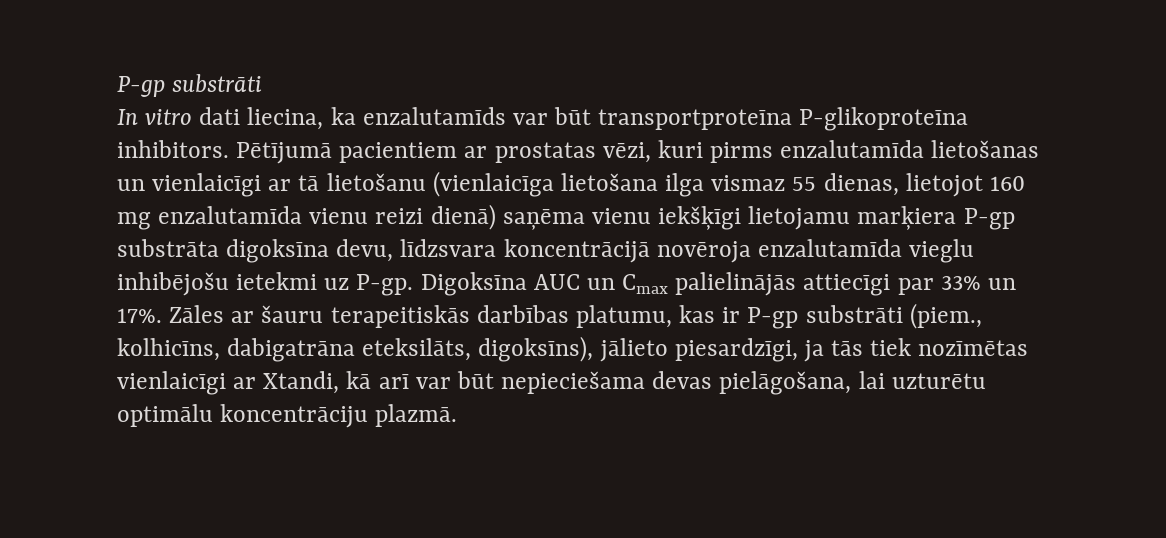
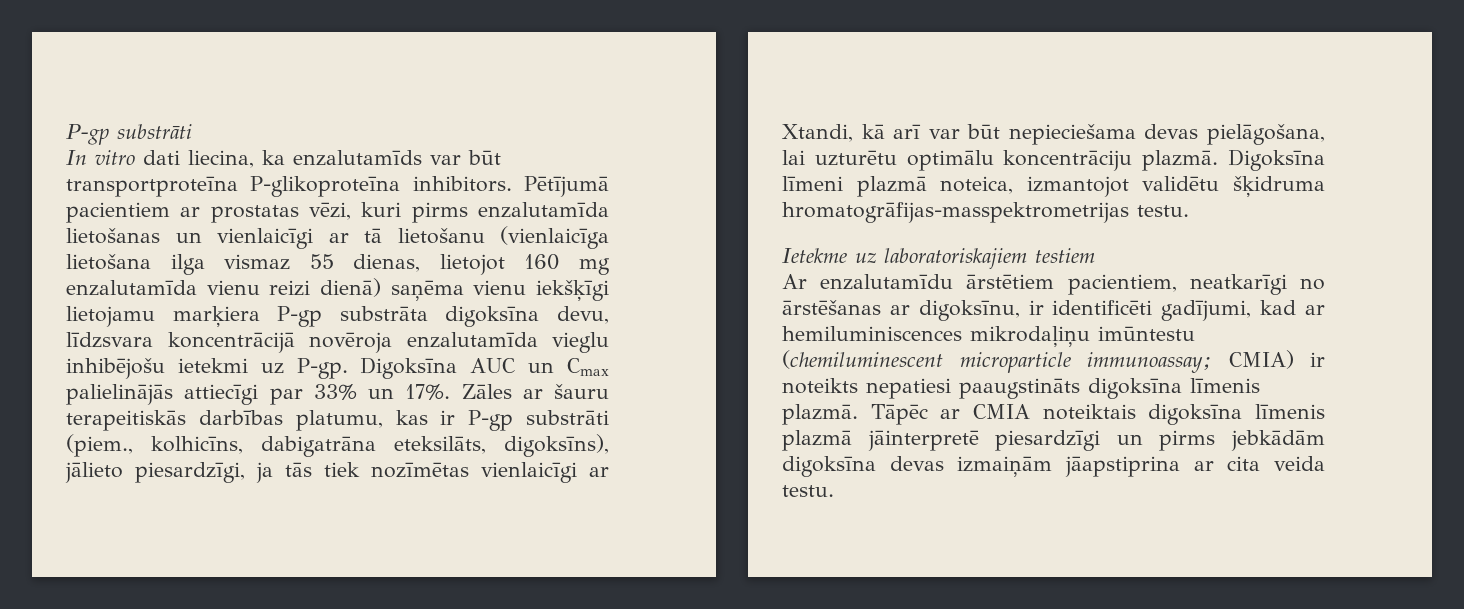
+ Digoksīna līmeni plazmā noteica, izmantojot validētu šķidruma hromatogrāfijas-masspektrometrijas testu.
+ Ietekme uz laboratoriskajiem testiem
+ Ar enzalutamīdu ārstētiem pacientiem, neatkarīgi no ārstēšanas ar digoksīnu, ir identificēti gadījumi, kad ar hemiluminiscences mikrodaļiņu imūntestu (chemiluminescent microparticle immunoassay; CMIA) ir noteikts nepatiesi paaugstināts digoksīna līmenis plazmā. Tāpēc ar CMIA noteiktais digoksīna līmenis plazmā jāinterpretē piesardzīgi un pirms jebkādām digoksīna devas izmaiņām jāapstiprina ar cita veida testu.

